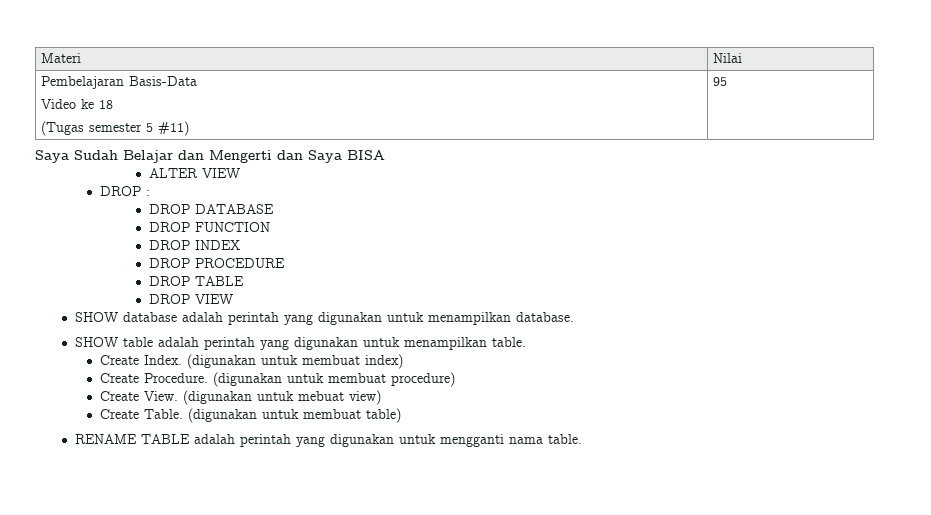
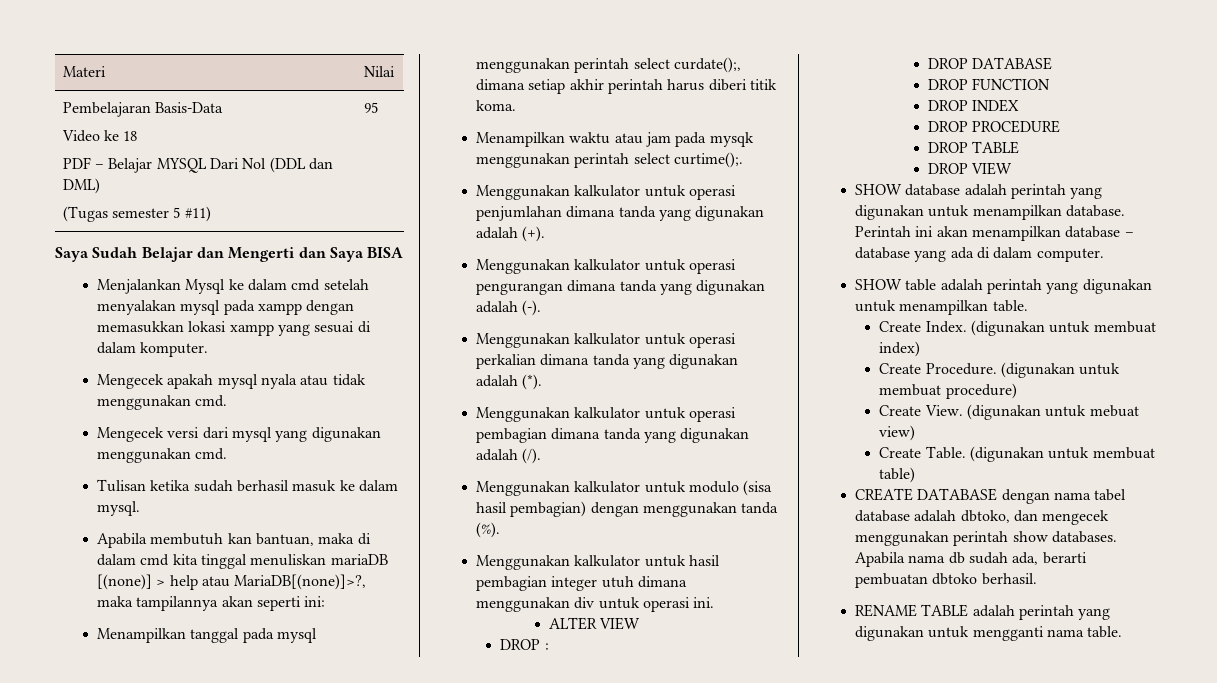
  Pembelajaran Basis-Data
  Video ke 18
+ PDF – Belajar MYSQL Dari Nol (DDL dan DML)
+ Menjalankan Mysql ke dalam cmd setelah menyalakan mysql pada xampp dengan memasukkan lokasi xampp yang sesuai di dalam komputer.
+ Mengecek apakah mysql nyala atau tidak menggunakan cmd.
+ Mengecek versi dari mysql yang digunakan menggunakan cmd.
+ Tulisan ketika sudah berhasil masuk ke dalam mysql.
+ Apabila membutuh kan bantuan, maka di dalam cmd kita tinggal menuliskan mariaDB [(none)] > help atau MariaDB[(none)]>?, maka tampilannya akan seperti ini:
+ Menampilkan tanggal pada mysql menggunakan perintah select curdate();, dimana setiap akhir perintah harus diberi titik koma.
+ Menampilkan waktu atau jam pada mysqk menggunakan perintah select curtime();.
+ Menggunakan kalkulator untuk operasi penjumlahan dimana tanda yang digunakan adalah (+).
+ Menggunakan kalkulator untuk operasi pengurangan dimana tanda yang digunakan adalah (-).
+ Menggunakan kalkulator untuk operasi perkalian dimana tanda yang digunakan adalah (*).
+ Menggunakan kalkulator untuk operasi pembagian dimana tanda yang digunakan adalah (/).
+ Menggunakan kalkulator untuk modulo (sisa hasil pembagian) dengan menggunakan tanda (%).
+ Menggunakan kalkulator untuk hasil pembagian integer utuh dimana menggunakan div untuk operasi ini.
+ Perintah ini akan menampilkan database – database yang ada di dalam computer.
+ CREATE DATABASE dengan nama tabel database adalah dbtoko, dan mengecek menggunakan perintah show databases. Apabila nama db sudah ada, berarti pembuatan dbtoko berhasil.

